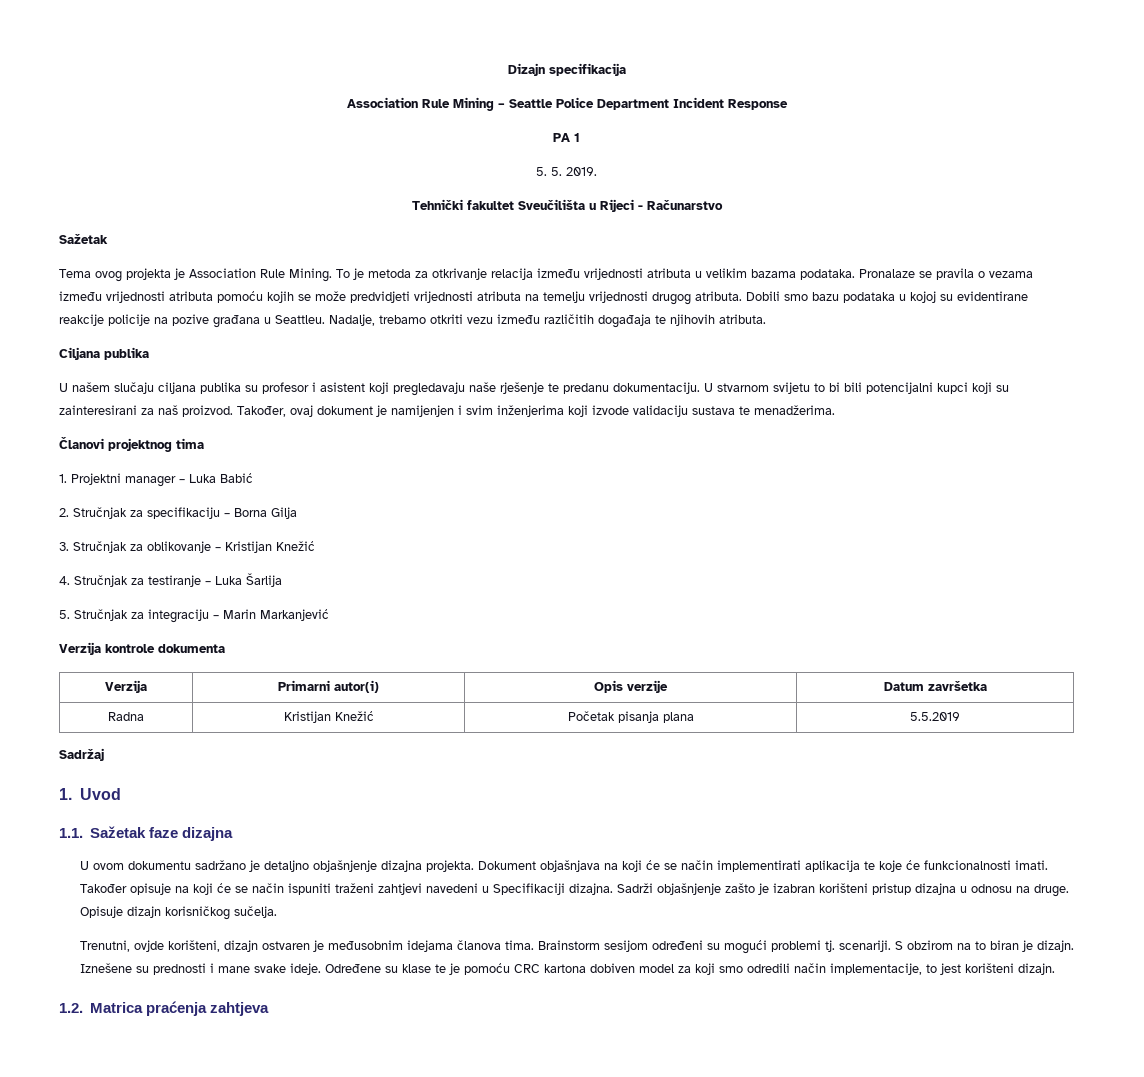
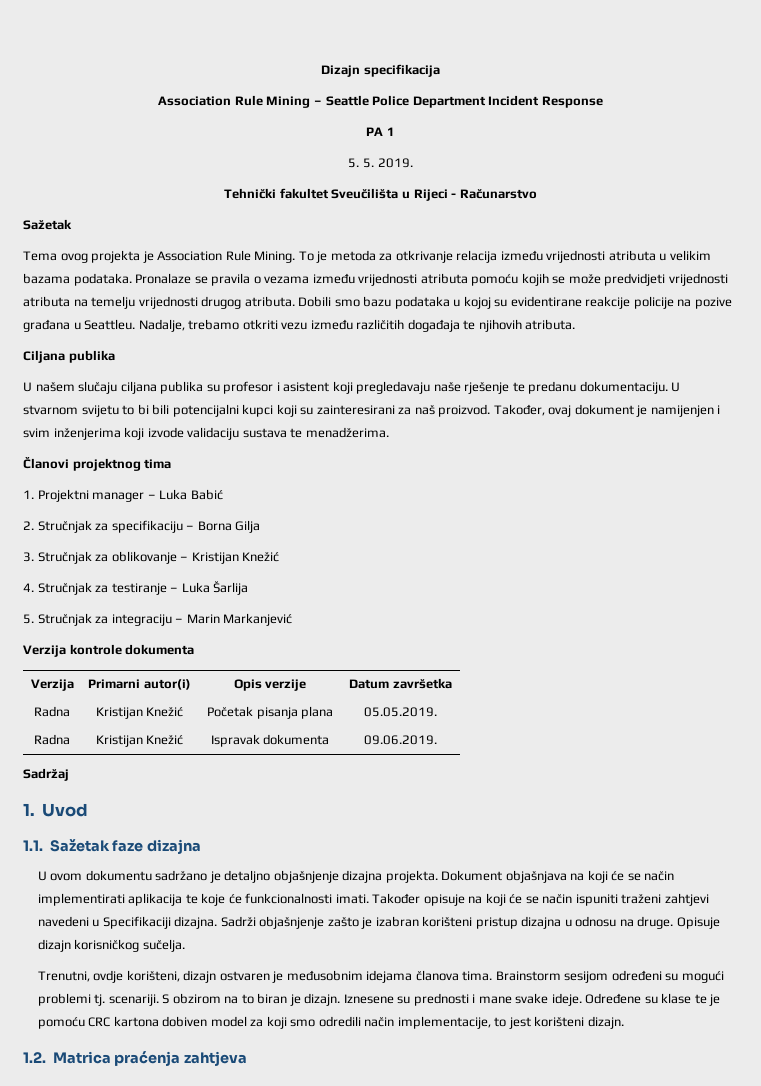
- Radna | Kristijan Knežić | Početak pisanja plana | 5.5.2019
+ Radna | Kristijan Knežić | Početak pisanja plana | 05.05.2019.
+ Radna | Kristijan Knežić | Ispravak dokumenta | 09.06.2019.
- Trenutni, ovjde korišteni, dizajn ostvaren je međusobnim idejama članova tima.
+ Trenutni, ovdje korišteni, dizajn ostvaren je međusobnim idejama članova tima.
- Iznešene su prednosti i mane svake ideje.
+ Iznesene su prednosti i mane svake ideje.

